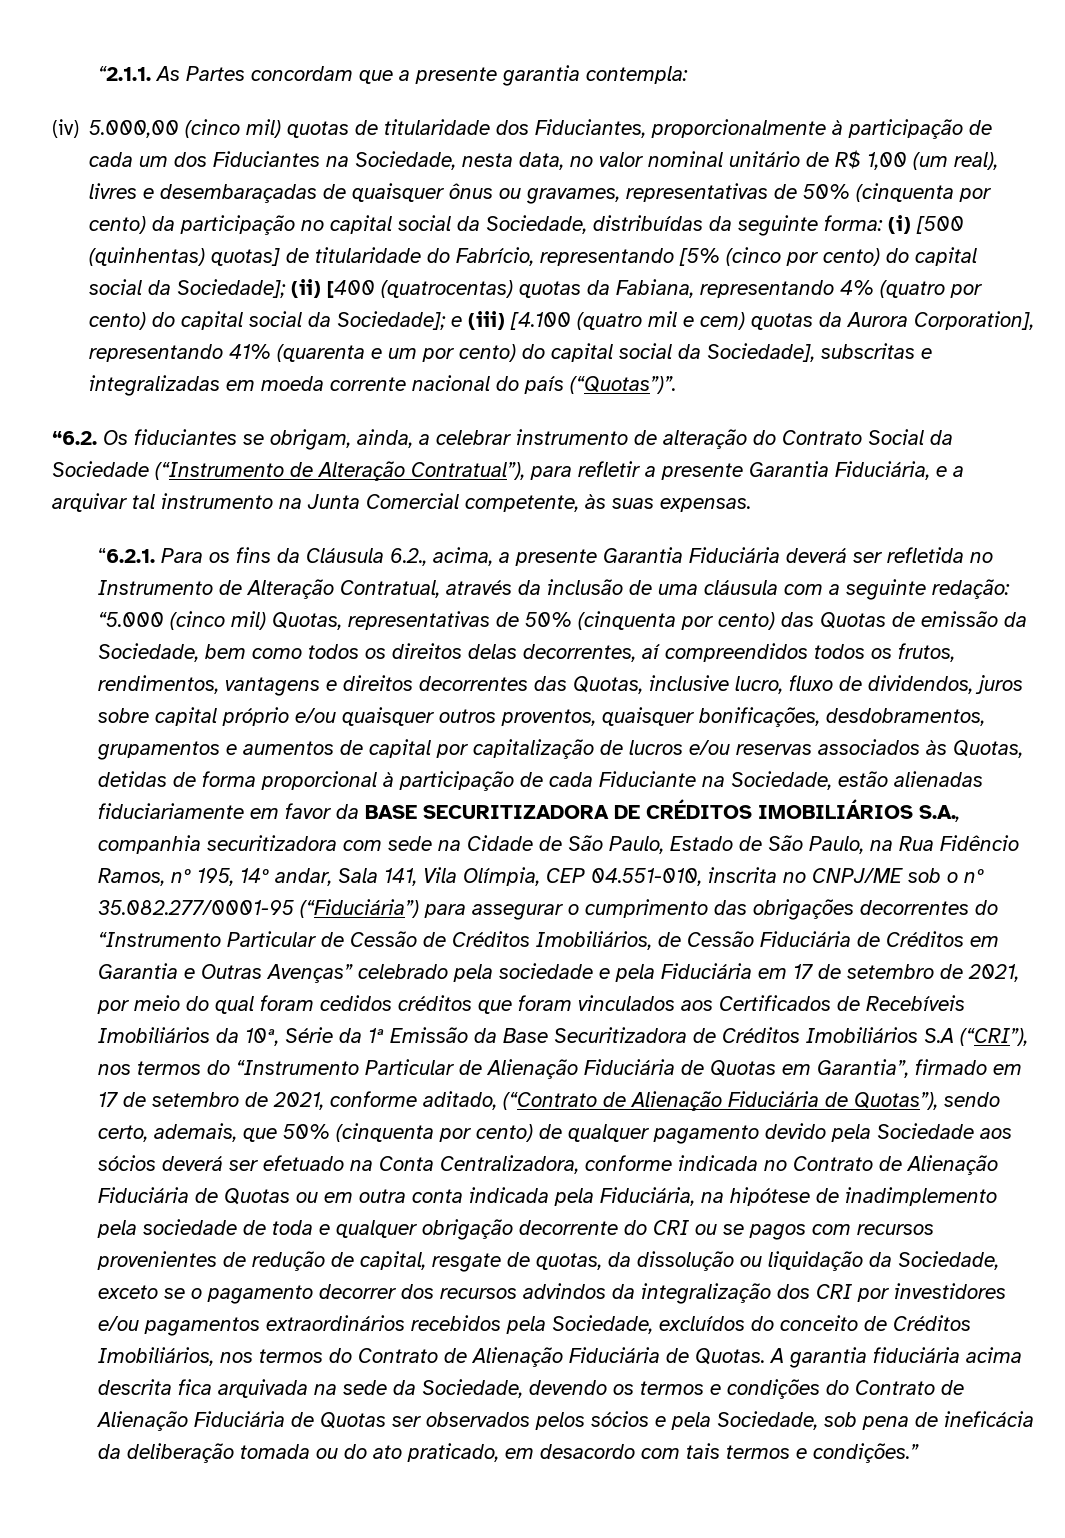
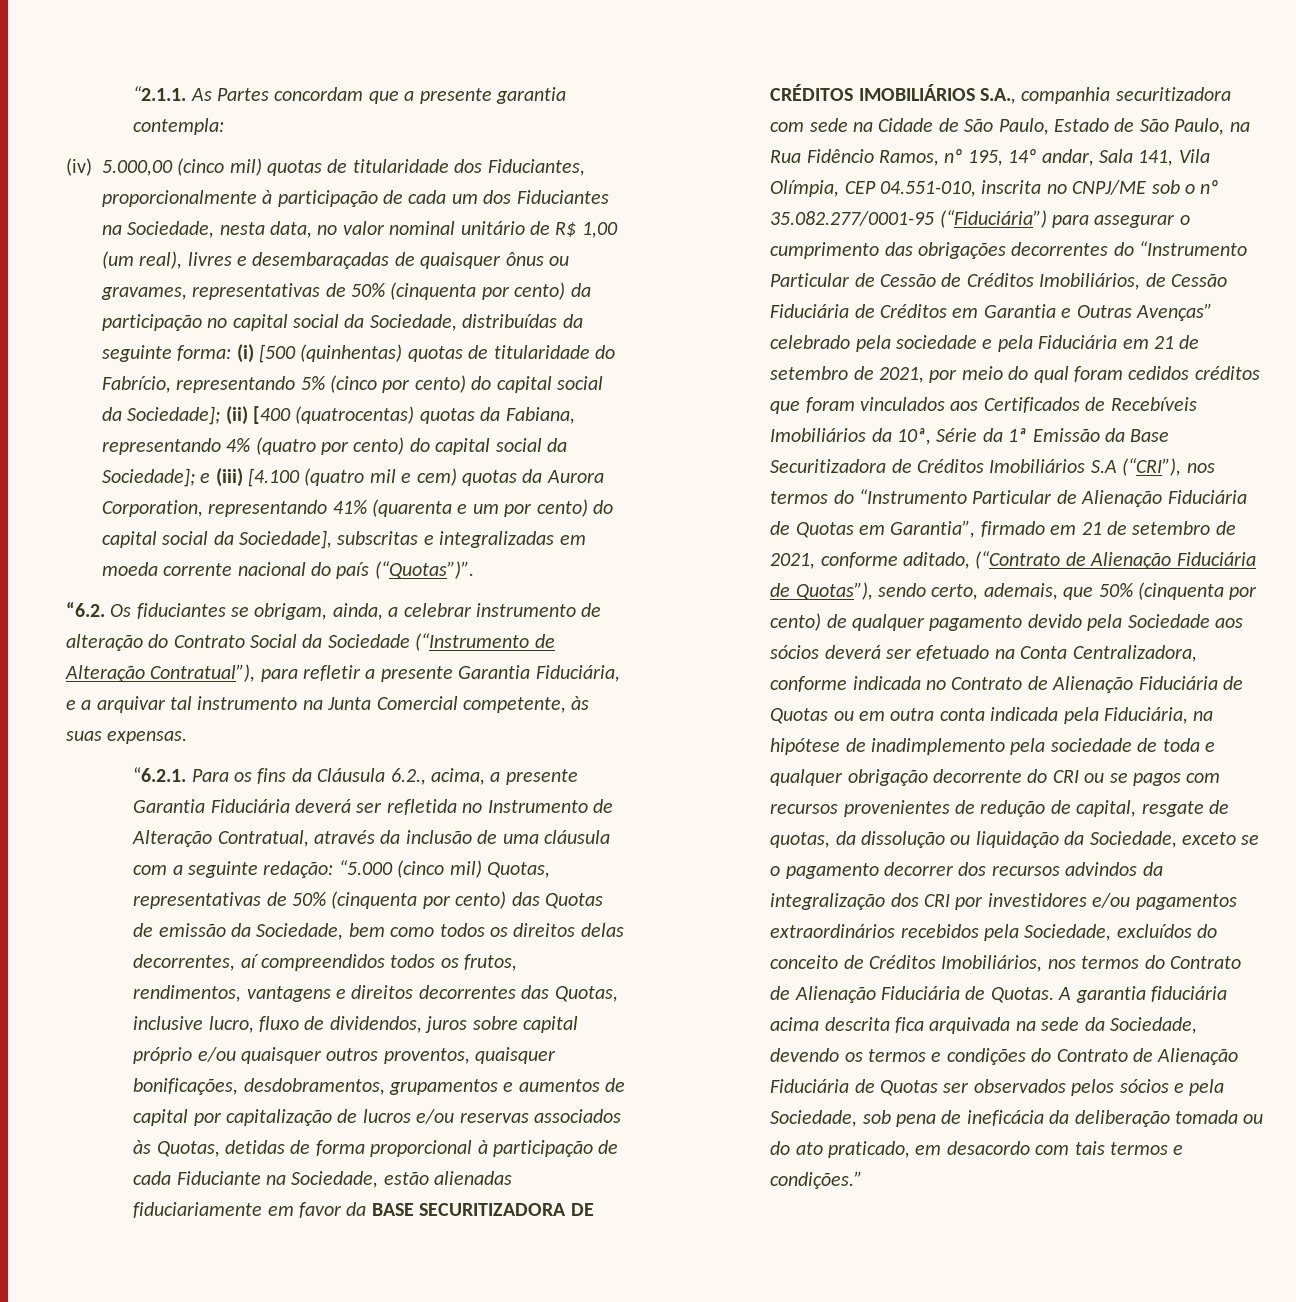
- (i) [500 (quinhentas) quotas] de titularidade do Fabrício, representando [5% (cinco por cento) do capital social da Sociedade];
+ (i) [500 (quinhentas) quotas de titularidade do Fabrício, representando 5% (cinco por cento) do capital social da Sociedade];
- e (iii) [4.100 (quatro mil e cem) quotas da Aurora Corporation], representando 41% (quarenta e um por cento) do capital social da Sociedade], subscritas e integralizadas em moeda corrente nacional do país (“Quotas”)”.
+ e (iii) [4.100 (quatro mil e cem) quotas da Aurora Corporation, representando 41% (quarenta e um por cento) do capital social da Sociedade], subscritas e integralizadas em moeda corrente nacional do país (“Quotas”)”.
- “5.000 (cinco mil) Quotas, representativas de 50% (cinquenta por cento) das Quotas de emissão da Sociedade, bem como todos os direitos delas decorrentes, aí compreendidos todos os frutos, rendimentos, vantagens e direitos decorrentes das Quotas, inclusive lucro, fluxo de dividendos, juros sobre capital próprio e/ou quaisquer outros proventos, quaisquer bonificações, desdobramentos, grupamentos e aumentos de capital por capitalização de lucros e/ou reservas associados às Quotas, detidas de forma proporcional à participação de cada Fiduciante na Sociedade, estão alienadas fiduciariamente em favor da BASE SECURITIZADORA DE CRÉDITOS IMOBILIÁRIOS S.A., companhia securitizadora com sede na Cidade de São Paulo, Estado de São Paulo, na Rua Fidêncio Ramos, nº 195, 14º andar, Sala 141, Vila Olímpia, CEP 04.551-010, inscrita no CNPJ/ME sob o nº 35.082.277/0001-95 (“Fiduciária”) para assegurar o cumprimento das obrigações decorrentes do “Instrumento Particular de Cessão de Créditos Imobiliários, de Cessão Fiduciária de Créditos em Garantia e Outras Avenças” celebrado pela sociedade e pela Fiduciária em 17 de setembro de 2021, por meio do qual foram cedidos créditos que foram vinculados aos Certificados de Recebíveis Imobiliários da 10ª, Série da 1ª Emissão da Base Securitizadora de Créditos Imobiliários S.A (“CRI”), nos termos do “Instrumento Particular de Alienação Fiduciária de Quotas em Garantia”, firmado em 17 de setembro de 2021, conforme aditado, (“Contrato de Alienação Fiduciária de Quotas”), sendo certo, ademais, que 50% (cinquenta por cento) de qualquer pagamento devido pela Sociedade aos sócios deverá ser efetuado na Conta Centralizadora, conforme indicada no Contrato de Alienação Fiduciária de Quotas ou em outra conta indicada pela Fiduciária, na hipótese de inadimplemento pela sociedade de toda e qualquer obrigação decorrente do CRI ou se pagos com recursos provenientes de redução de capital, resgate de quotas, da dissolução ou liquidação da Sociedade, exceto se o pagamento decorrer dos recursos advindos da integralização dos CRI por investidores e/ou pagamentos extraordinários recebidos pela Sociedade, excluídos do conceito de Créditos Imobiliários, nos termos do Contrato de Alienação Fiduciária de Quotas.
+ “5.000 (cinco mil) Quotas, representativas de 50% (cinquenta por cento) das Quotas de emissão da Sociedade, bem como todos os direitos delas decorrentes, aí compreendidos todos os frutos, rendimentos, vantagens e direitos decorrentes das Quotas, inclusive lucro, fluxo de dividendos, juros sobre capital próprio e/ou quaisquer outros proventos, quaisquer bonificações, desdobramentos, grupamentos e aumentos de capital por capitalização de lucros e/ou reservas associados às Quotas, detidas de forma proporcional à participação de cada Fiduciante na Sociedade, estão alienadas fiduciariamente em favor da BASE SECURITIZADORA DE CRÉDITOS IMOBILIÁRIOS S.A., companhia securitizadora com sede na Cidade de São Paulo, Estado de São Paulo, na Rua Fidêncio Ramos, nº 195, 14º andar, Sala 141, Vila Olímpia, CEP 04.551-010, inscrita no CNPJ/ME sob o nº 35.082.277/0001-95 (“Fiduciária”) para assegurar o cumprimento das obrigações decorrentes do “Instrumento Particular de Cessão de Créditos Imobiliários, de Cessão Fiduciária de Créditos em Garantia e Outras Avenças” celebrado pela sociedade e pela Fiduciária em 21 de setembro de 2021, por meio do qual foram cedidos créditos que foram vinculados aos Certificados de Recebíveis Imobiliários da 10ª, Série da 1ª Emissão da Base Securitizadora de Créditos Imobiliários S.A (“CRI”), nos termos do “Instrumento Particular de Alienação Fiduciária de Quotas em Garantia”, firmado em 21 de setembro de 2021, conforme aditado, (“Contrato de Alienação Fiduciária de Quotas”), sendo certo, ademais, que 50% (cinquenta por cento) de qualquer pagamento devido pela Sociedade aos sócios deverá ser efetuado na Conta Centralizadora, conforme indicada no Contrato de Alienação Fiduciária de Quotas ou em outra conta indicada pela Fiduciária, na hipótese de inadimplemento pela sociedade de toda e qualquer obrigação decorrente do CRI ou se pagos com recursos provenientes de redução de capital, resgate de quotas, da dissolução ou liquidação da Sociedade, exceto se o pagamento decorrer dos recursos advindos da integralização dos CRI por investidores e/ou pagamentos extraordinários recebidos pela Sociedade, excluídos do conceito de Créditos Imobiliários, nos termos do Contrato de Alienação Fiduciária de Quotas.

